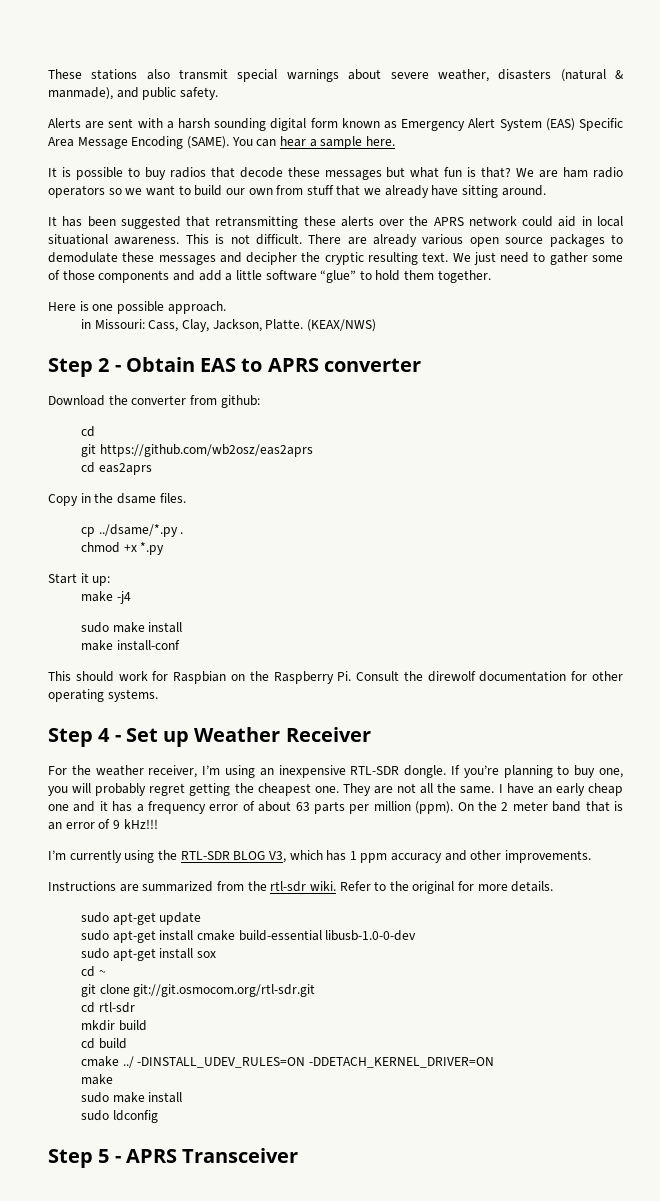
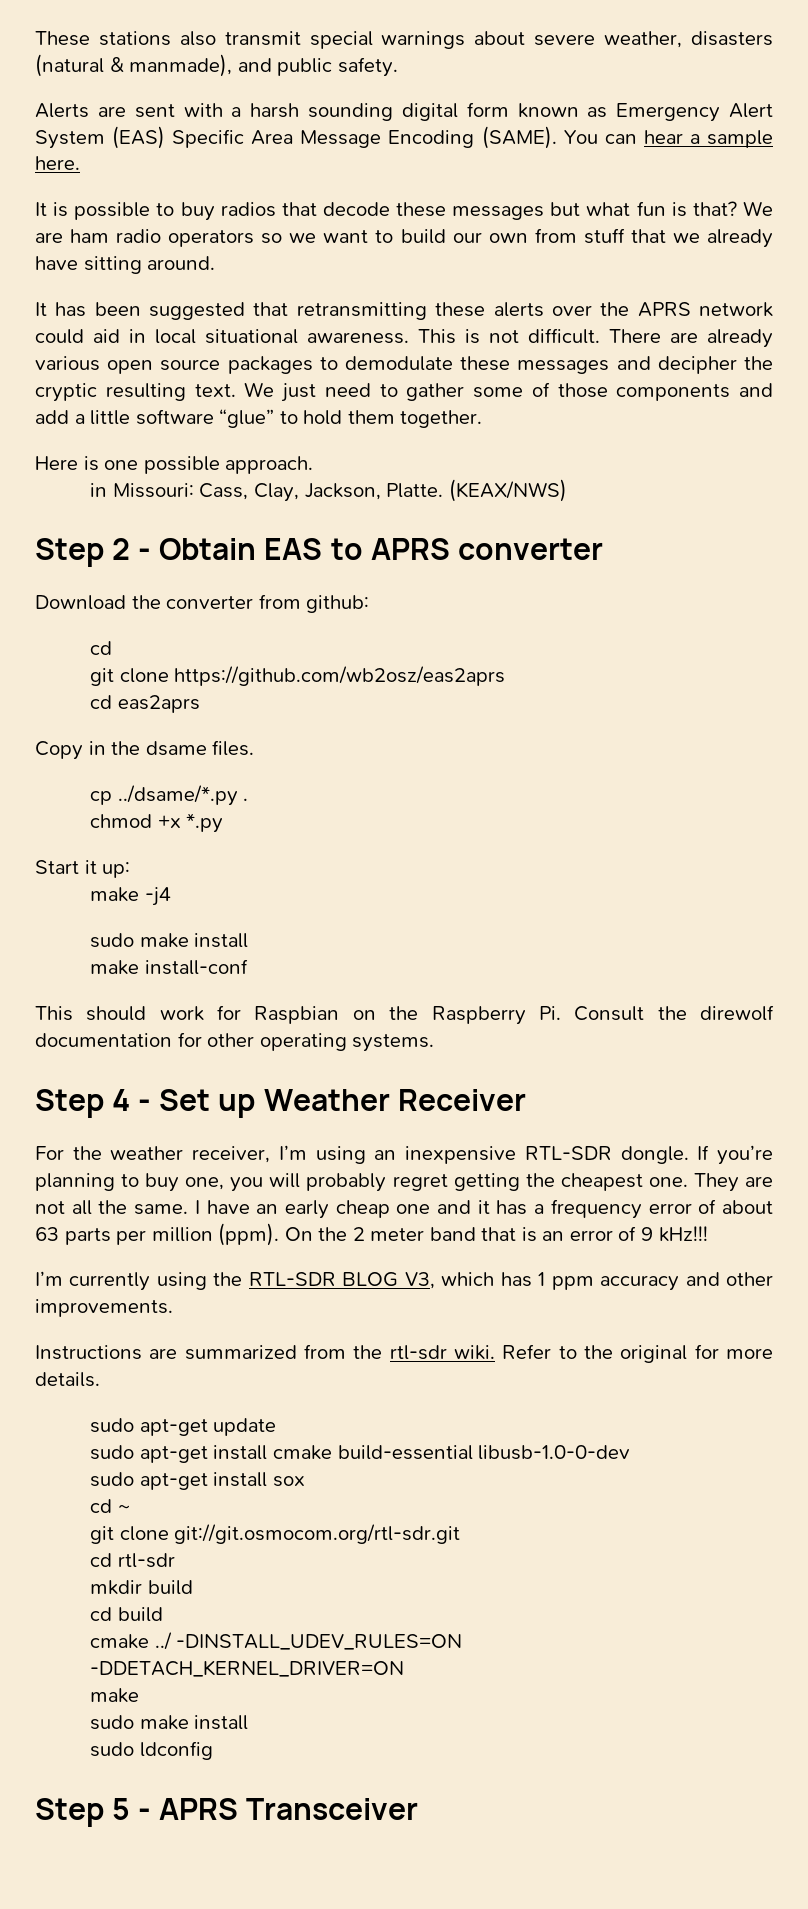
- git https://github.com/wb2osz/eas2aprs
+ git clone https://github.com/wb2osz/eas2aprs

